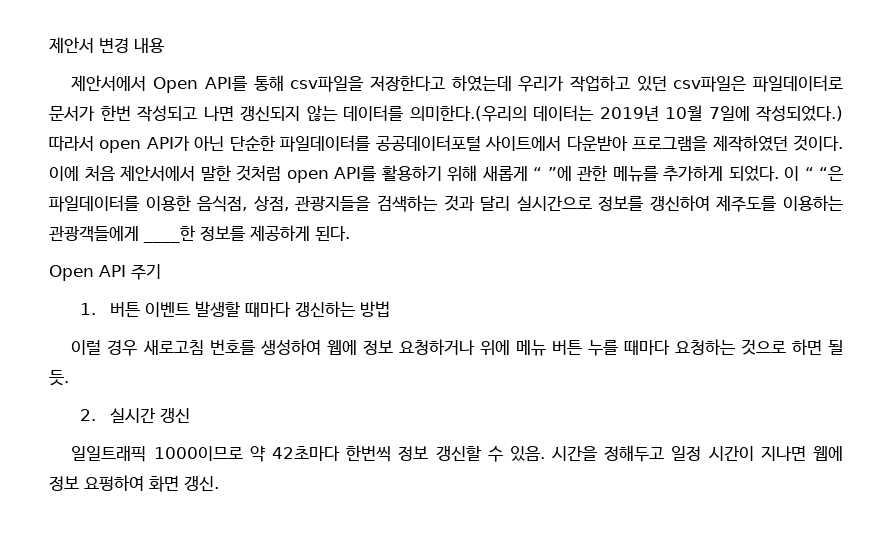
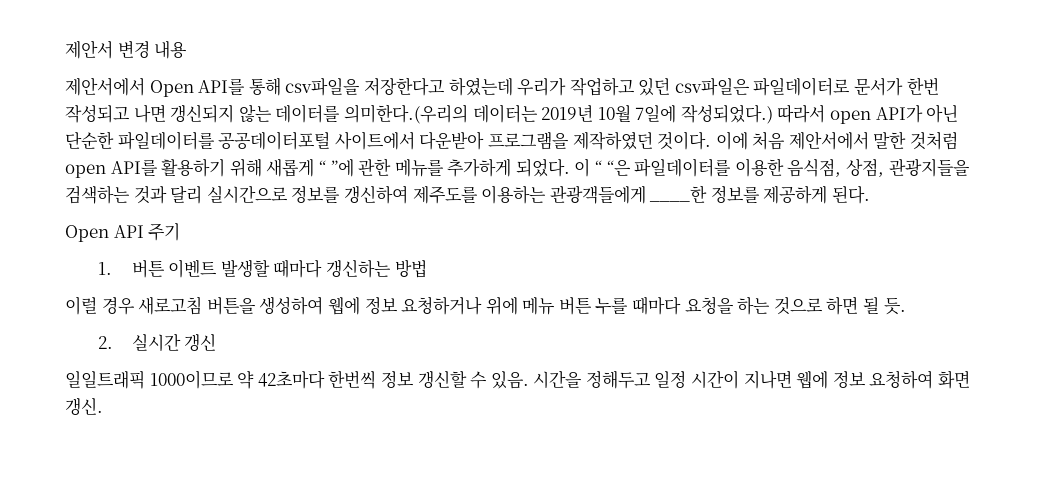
- 이럴 경우 새로고침 번호를 생성하여 웹에 정보 요청하거나 위에 메뉴 버튼 누를 때마다 요청하는 것으로 하면 될 듯.
+ 이럴 경우 새로고침 버튼을 생성하여 웹에 정보 요청하거나 위에 메뉴 버튼 누를 때마다 요청을 하는 것으로 하면 될 듯.
- 시간을 정해두고 일정 시간이 지나면 웹에 정보 요펑하여 화면 갱신.
+ 시간을 정해두고 일정 시간이 지나면 웹에 정보 요청하여 화면 갱신.

